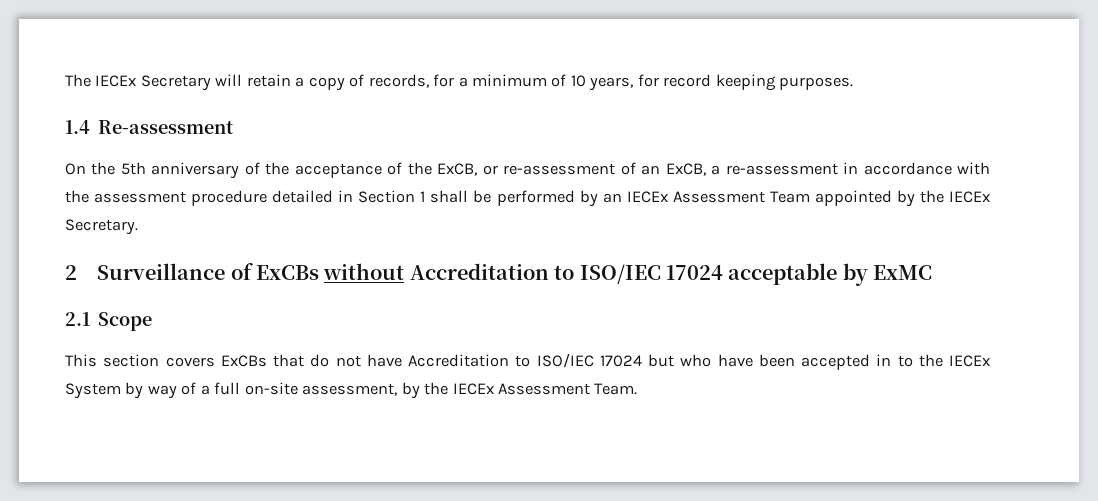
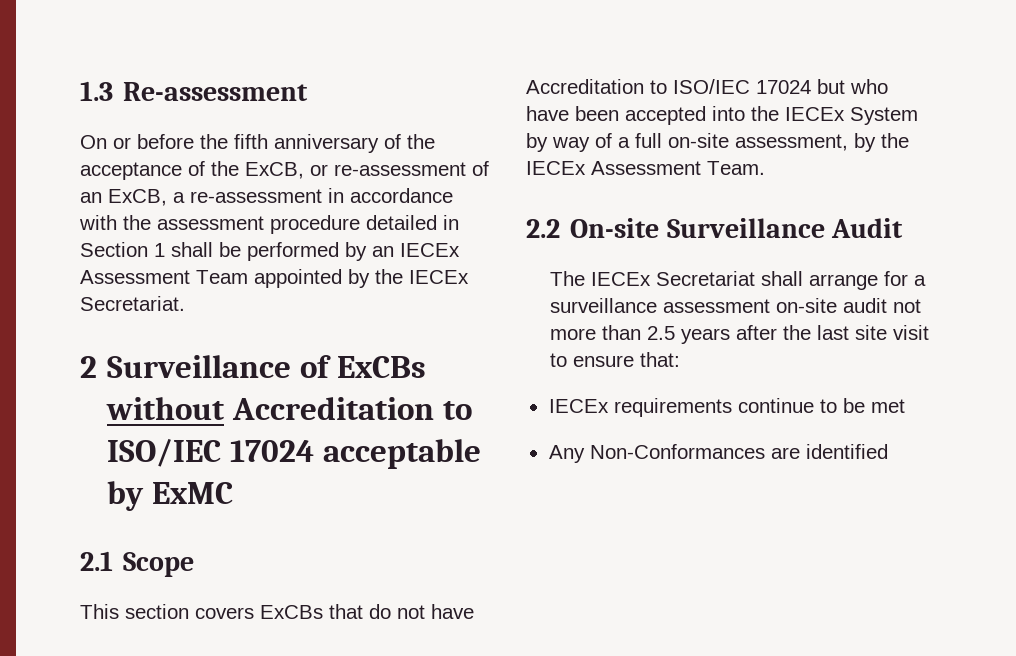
- The IECEx Secretary will retain a copy of records, for a minimum of 10 years, for record keeping purposes.
- 1.4 Re-assessment
- On the 5th anniversary of the acceptance of the ExCB, or re-assessment of an ExCB, a re-assessment in accordance with the assessment procedure detailed in Section 1 shall be performed by an IECEx Assessment Team appointed by the IECEx Secretary.
+ 1.3 Re-assessment
+ On or before the fifth anniversary of the acceptance of the ExCB, or re-assessment of an ExCB, a re-assessment in accordance with the assessment procedure detailed in Section 1 shall be performed by an IECEx Assessment Team appointed by the IECEx Secretariat.
- This section covers ExCBs that do not have Accreditation to ISO/IEC 17024 but who have been accepted in to the IECEx System by way of a full on-site assessment, by the IECEx Assessment Team.
+ This section covers ExCBs that do not have Accreditation to ISO/IEC 17024 but who have been accepted into the IECEx System by way of a full on-site assessment, by the IECEx Assessment Team.
+ 2.2 On-site Surveillance Audit
+ The IECEx Secretariat shall arrange for a surveillance assessment on-site audit not more than 2.5 years after the last site visit to ensure that:
+ IECEx requirements continue to be met
+ Any Non-Conformances are identified

